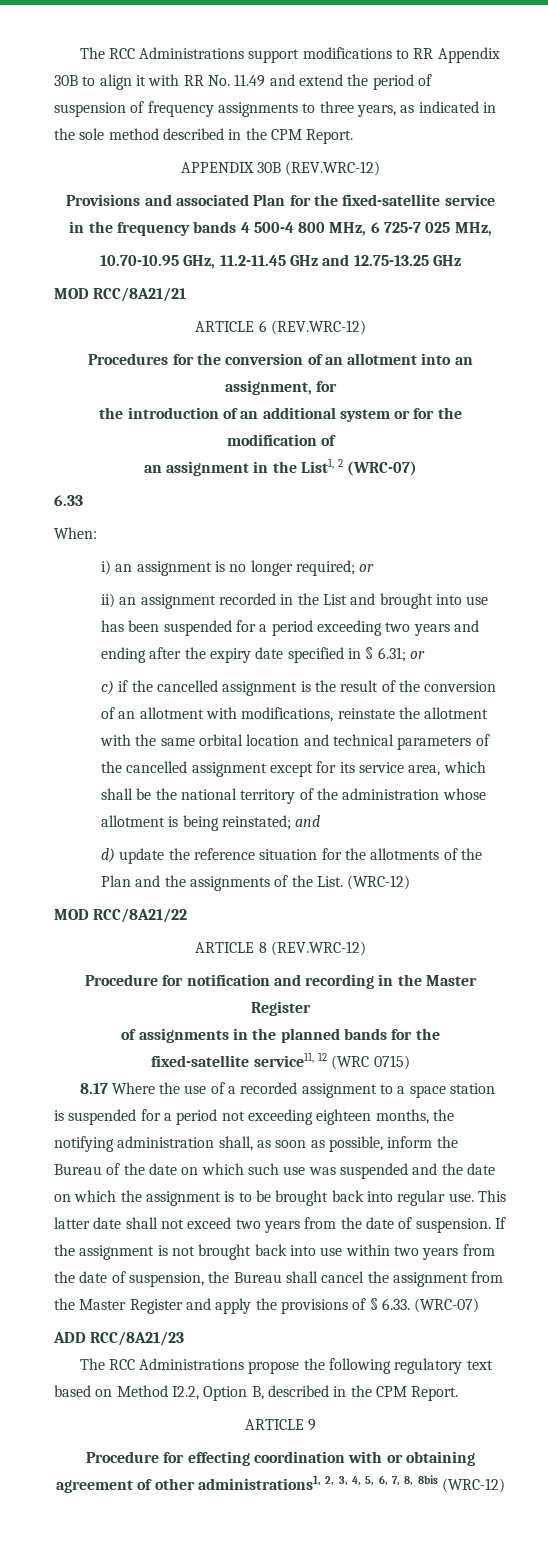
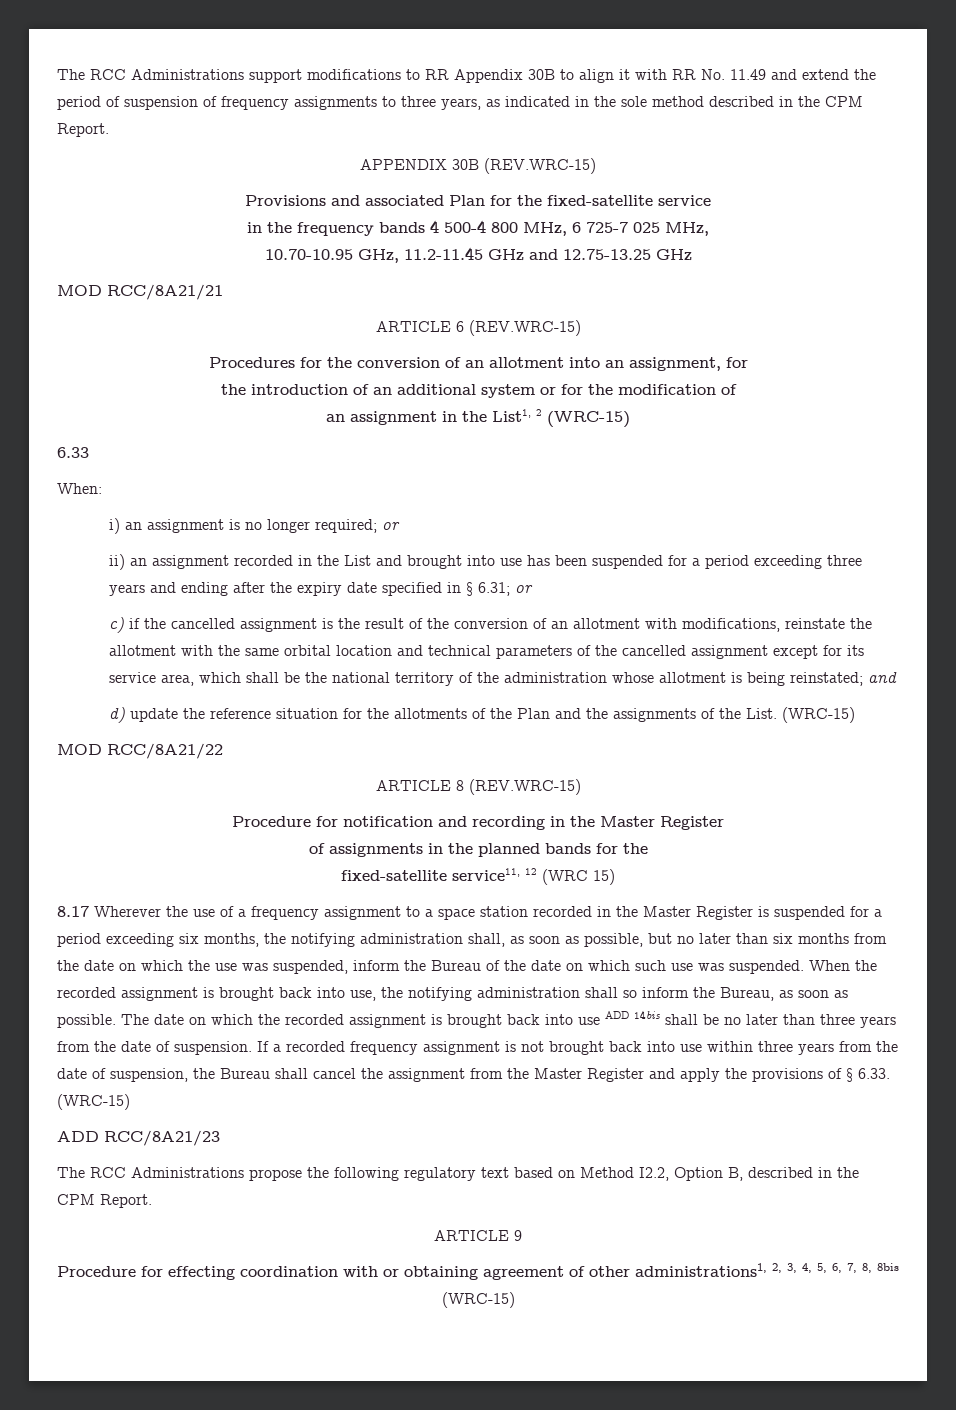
- APPENDIX 30B (REV.WRC-12)
+ APPENDIX 30B (REV.WRC-15)
- ARTICLE 6 (REV.WRC-12)
+ ARTICLE 6 (REV.WRC-15)
- an assignment in the List1, 2 (WRC-07)
+ an assignment in the List1, 2 (WRC-15)
- ii) an assignment recorded in the List and brought into use has been suspended for a period exceeding two years and ending after the expiry date specified in § 6.31; or
+ ii) an assignment recorded in the List and brought into use has been suspended for a period exceeding three years and ending after the expiry date specified in § 6.31; or
- d) update the reference situation for the allotments of the Plan and the assignments of the List. (WRC-12)
+ d) update the reference situation for the allotments of the Plan and the assignments of the List. (WRC-15)
- ARTICLE 8 (REV.WRC-12)
+ ARTICLE 8 (REV.WRC-15)
- fixed-satellite service11, 12 (WRC 0715)
+ fixed-satellite service11, 12 (WRC 15)
- 8.17 Where the use of a recorded assignment to a space station is suspended for a period not exceeding eighteen months, the notifying administration shall, as soon as possible, inform the Bureau of the date on which such use was suspended and the date on which the assignment is to be brought back into regular use. This latter date shall not exceed two years from the date of suspension.
+ 8.17 Wherever the use of a frequency assignment to a space station recorded in the Master Register is suspended for a period exceeding six months, the notifying administration shall, as soon as possible, but no later than six months from the date on which the use was suspended, inform the Bureau of the date on which such use was suspended. When the recorded assignment is brought back into use, the notifying administration shall so inform the Bureau, as soon as possible. The date on which the recorded assignment is brought back into use ADD 14bis shall be no later than three years from the date of suspension.
- If the assignment is not brought back into use within two years from the date of suspension, the Bureau shall cancel the assignment from the Master Register and apply the provisions of § 6.33. (WRC-07)
+ If a recorded frequency assignment is not brought back into use within three years from the date of suspension, the Bureau shall cancel the assignment from the Master Register and apply the provisions of § 6.33. (WRC-15)
- Procedure for effecting coordination with or obtaining agreement of other administrations1, 2, 3, 4, 5, 6, 7, 8, 8bis (WRC-12)
+ Procedure for effecting coordination with or obtaining agreement of other administrations1, 2, 3, 4, 5, 6, 7, 8, 8bis (WRC-15)

